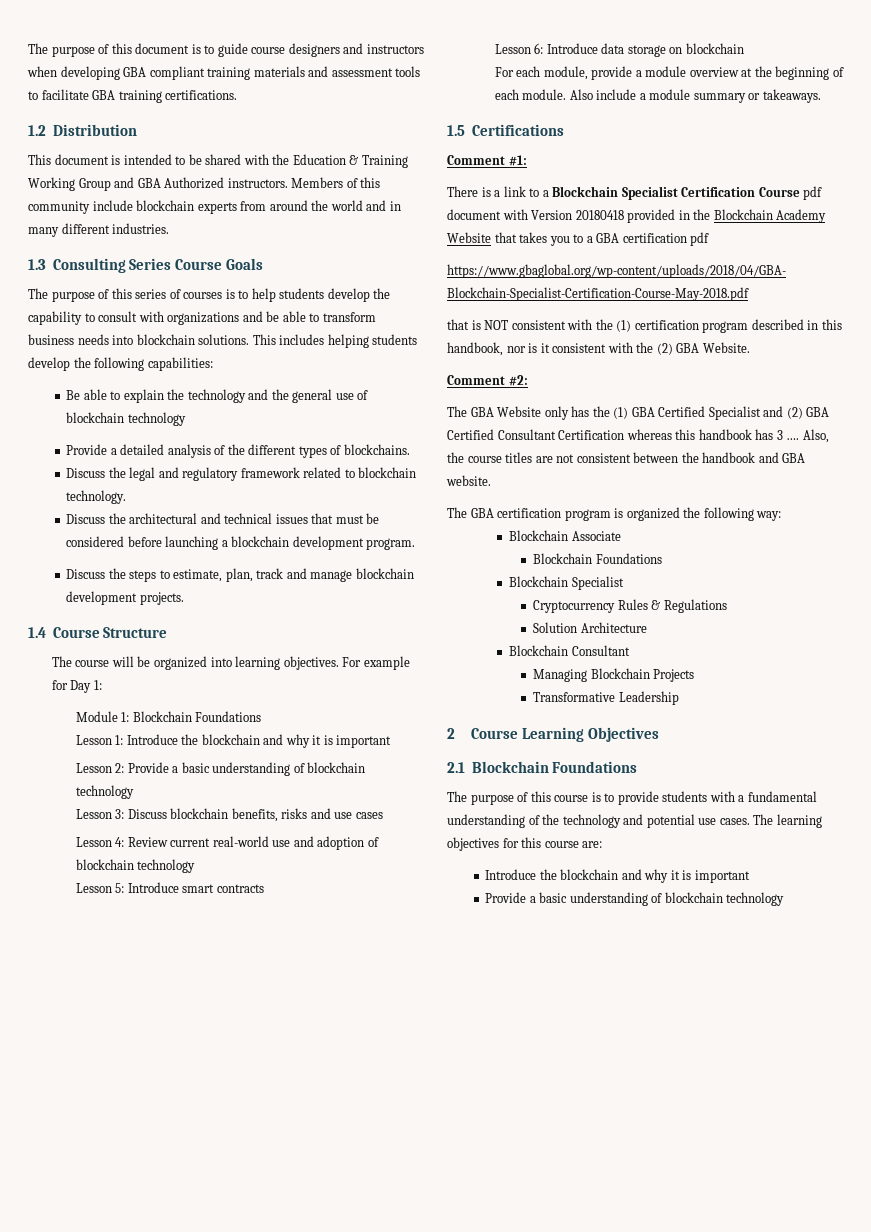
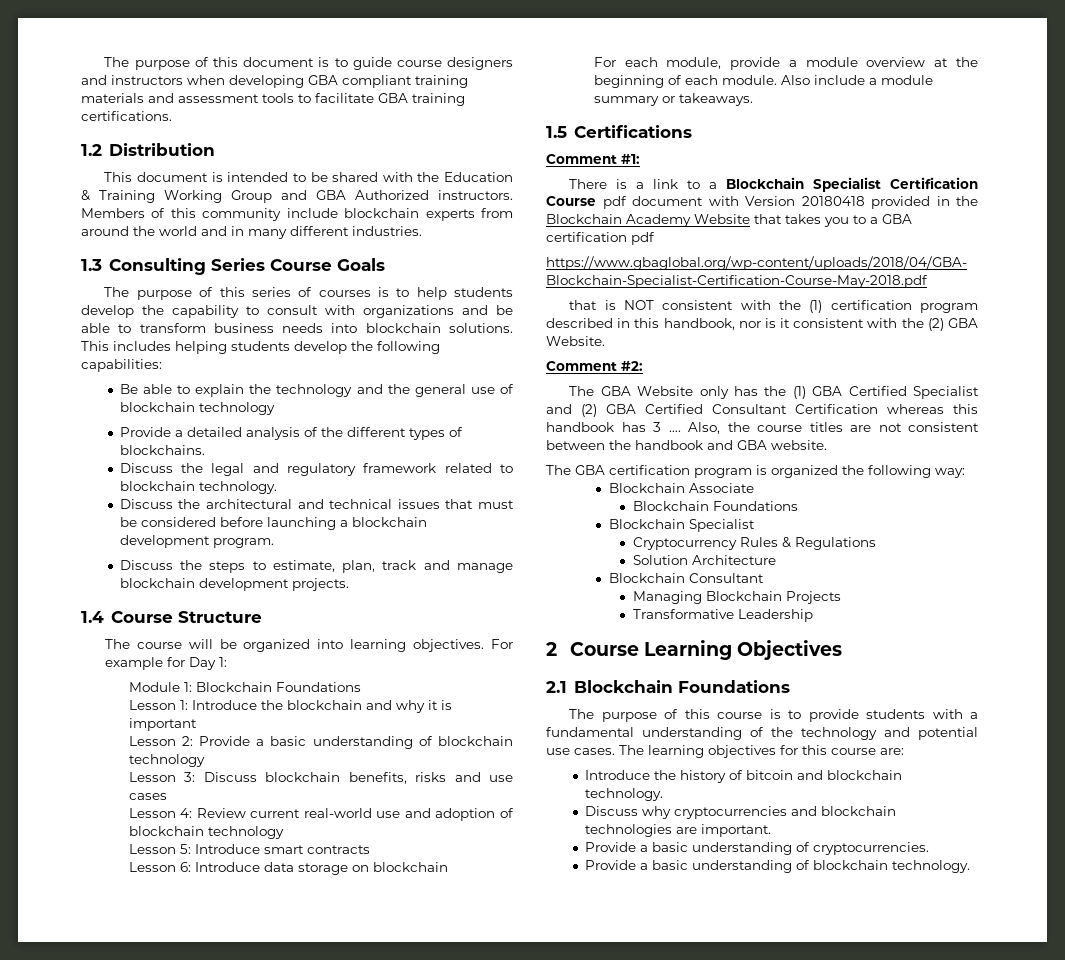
  The learning objectives for this course are:
- Introduce the blockchain and why it is important
- Provide a basic understanding of blockchain technology
+ Introduce the history of bitcoin and blockchain technology.
+ Discuss why cryptocurrencies and blockchain technologies are important.
+ Provide a basic understanding of cryptocurrencies.
+ Provide a basic understanding of blockchain technology.

